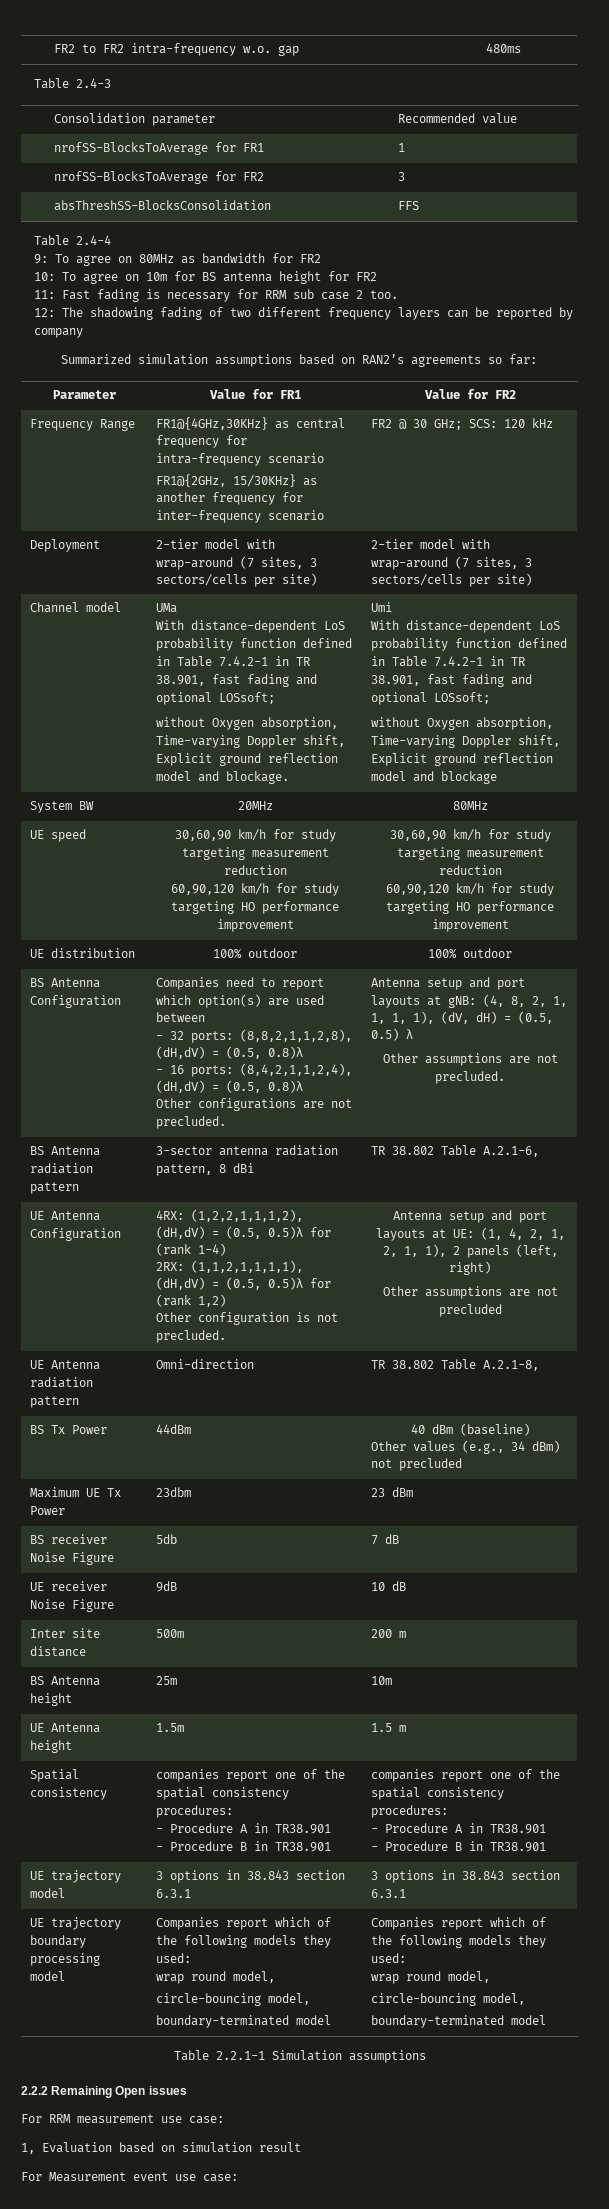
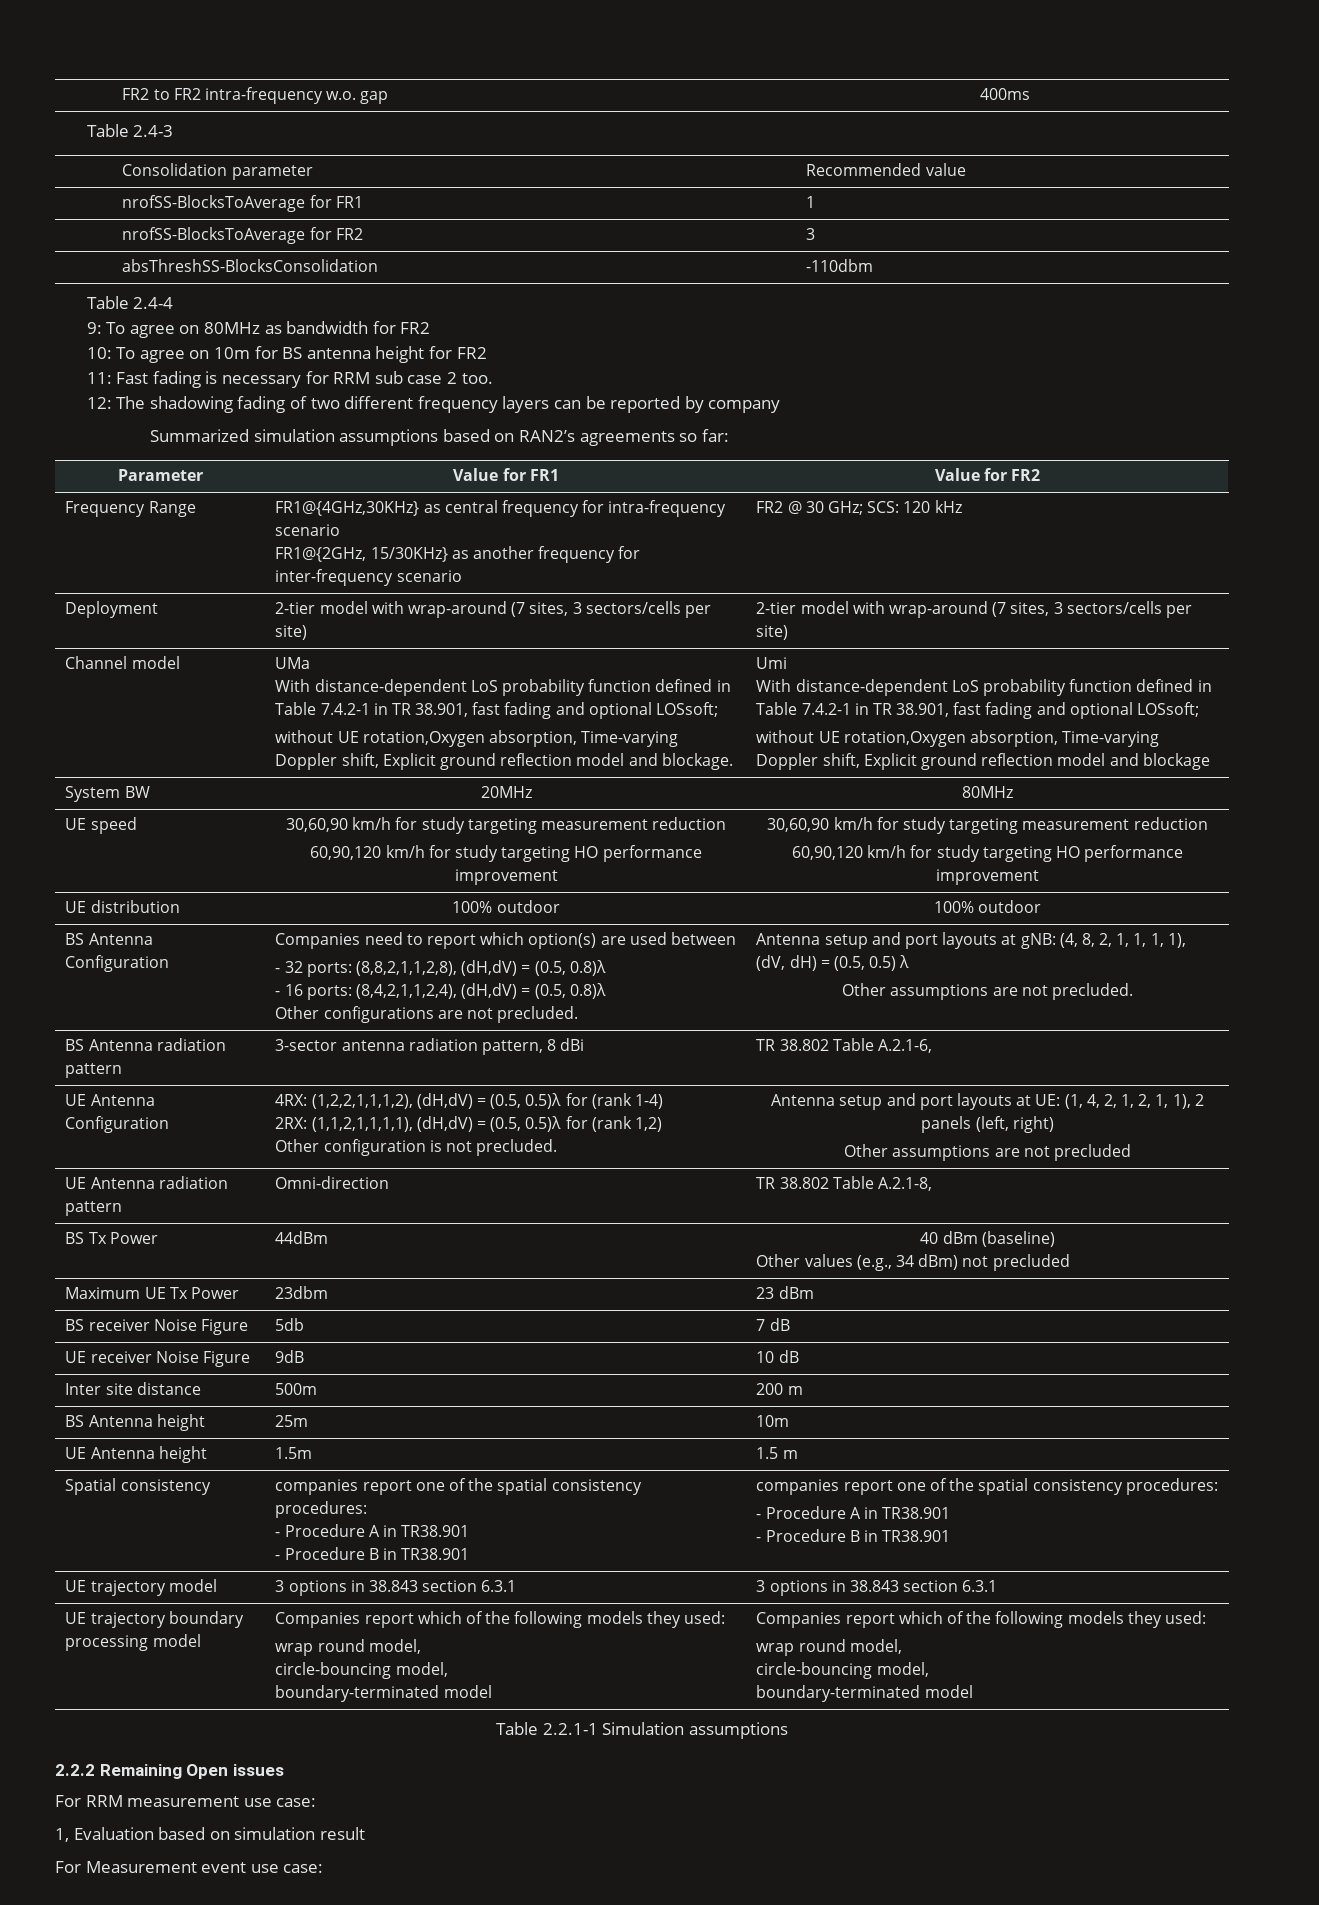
- FR2 to FR2 intra-frequency w.o. gap | 480ms
+ FR2 to FR2 intra-frequency w.o. gap | 400ms
- absThreshSS-BlocksConsolidation | FFS
+ absThreshSS-BlocksConsolidation | -110dbm
- without Oxygen absorption, Time-varying Doppler shift, Explicit ground reflection model and blockage.
+ without UE rotation,Oxygen absorption, Time-varying Doppler shift, Explicit ground reflection model and blockage.
- without Oxygen absorption, Time-varying Doppler shift, Explicit ground reflection model and blockage
+ without UE rotation,Oxygen absorption, Time-varying Doppler shift, Explicit ground reflection model and blockage

